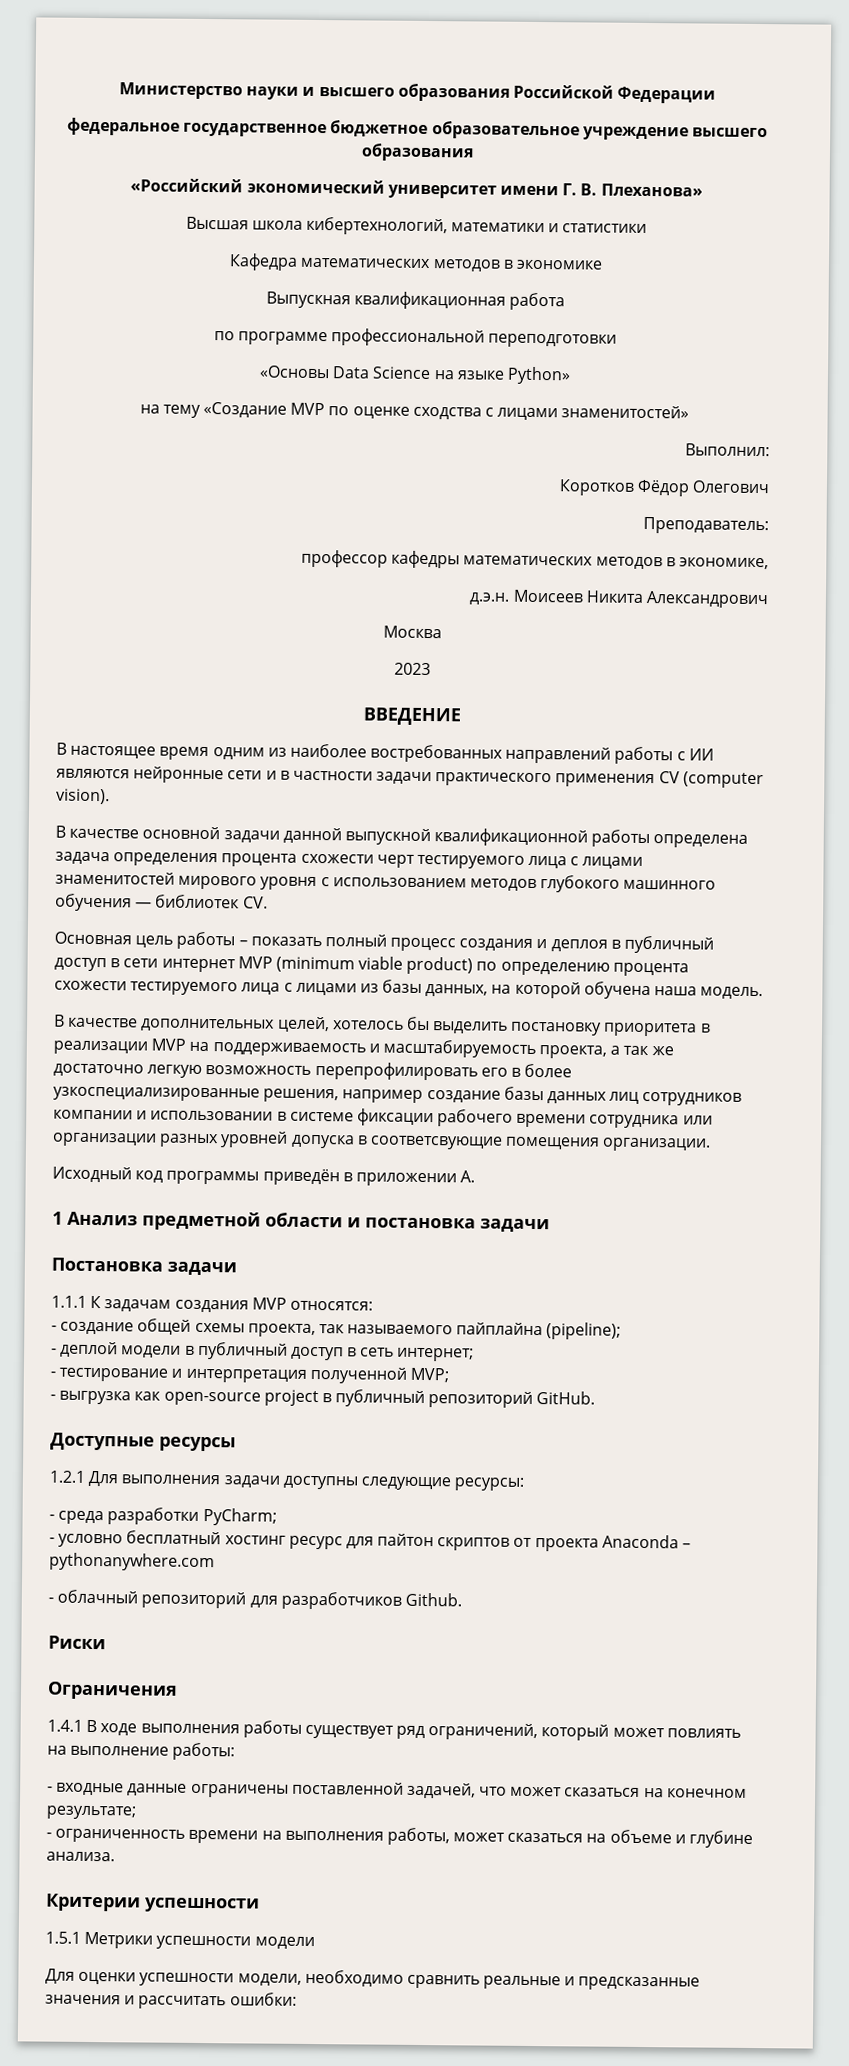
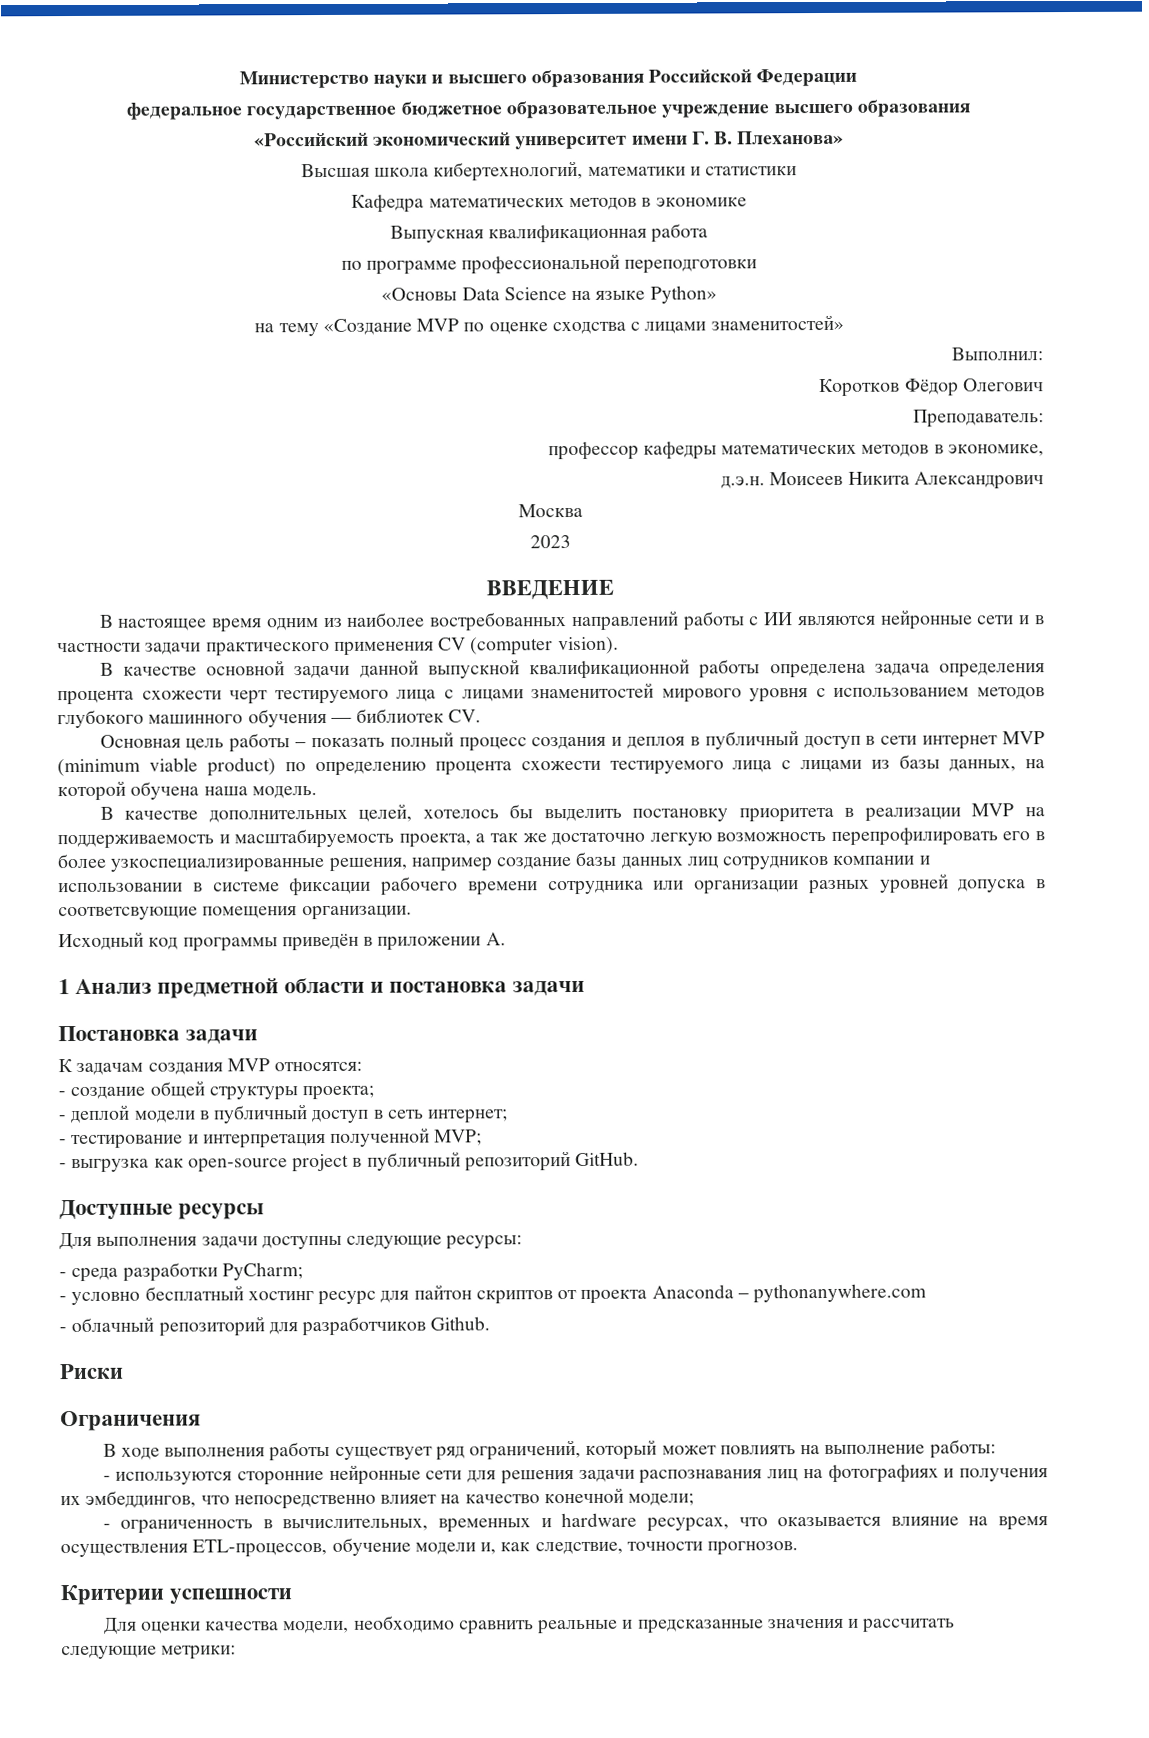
- 1.1.1 К задачам создания MVP относятся:
+ К задачам создания MVP относятся:
- - создание общей схемы проекта, так называемого пайплайна (pipeline);
+ - создание общей структуры проекта;
- 1.2.1 Для выполнения задачи доступны следующие ресурсы:
+ Для выполнения задачи доступны следующие ресурсы:
- 1.4.1 В ходе выполнения работы существует ряд ограничений, который может повлиять на выполнение работы:
+ В ходе выполнения работы существует ряд ограничений, который может повлиять на выполнение работы:
- - входные данные ограничены поставленной задачей, что может сказаться на конечном результате;
- - ограниченность времени на выполнения работы, может сказаться на объеме и глубине анализа.
+ - используются сторонние нейронные сети для решения задачи распознавания лиц на фотографиях и получения их эмбеддингов, что непосредственно влияет на качество конечной модели;
+ - ограниченность в вычислительных, временных и hardware ресурсах, что оказывается влияние на время осуществления ETL-процессов, обучение модели и, как следствие, точности прогнозов.
  Критерии успешности
- 1.5.1 Метрики успешности модели
- Для оценки успешности модели, необходимо сравнить реальные и предсказанные значения и рассчитать ошибки:
+ Для оценки качества модели, необходимо сравнить реальные и предсказанные значения и рассчитать следующие метрики:

